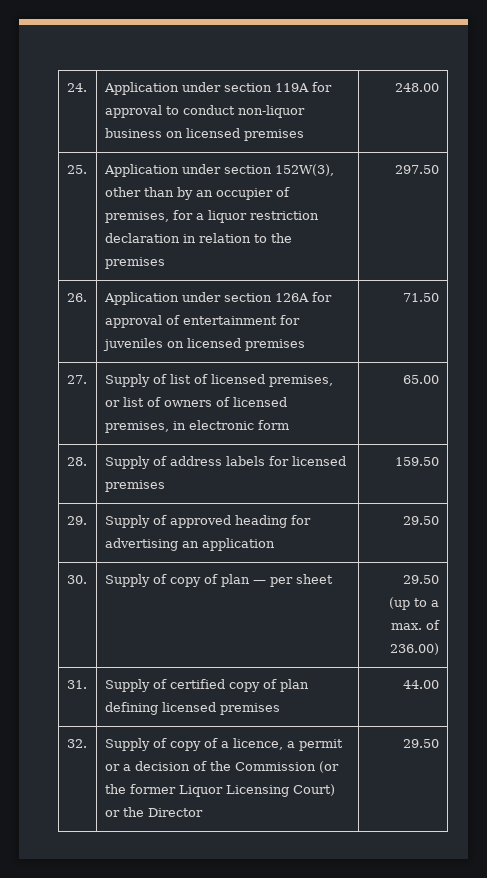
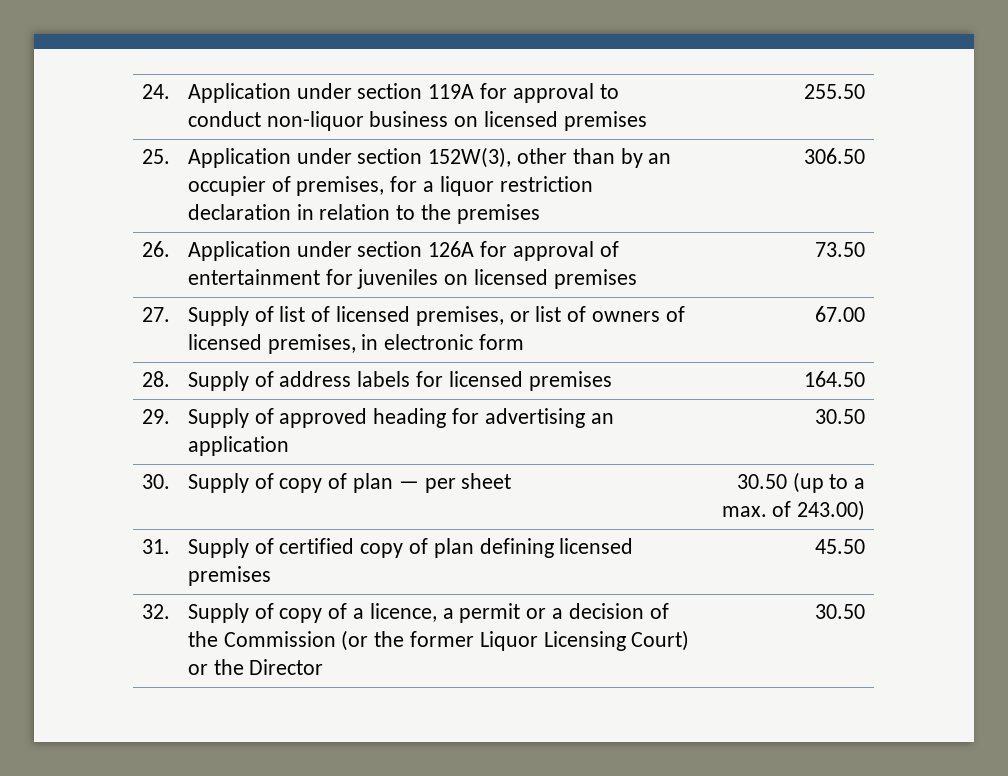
- 24. | Application under section 119A for approval to conduct non-liquor business on licensed premises | 248.00
+ 24. | Application under section 119A for approval to conduct non-liquor business on licensed premises | 255.50
- 25. | Application under section 152W(3), other than by an occupier of premises, for a liquor restriction declaration in relation to the premises | 297.50
+ 25. | Application under section 152W(3), other than by an occupier of premises, for a liquor restriction declaration in relation to the premises | 306.50
- 26. | Application under section 126A for approval of entertainment for juveniles on licensed premises | 71.50
+ 26. | Application under section 126A for approval of entertainment for juveniles on licensed premises | 73.50
- 27. | Supply of list of licensed premises, or list of owners of licensed premises, in electronic form | 65.00
+ 27. | Supply of list of licensed premises, or list of owners of licensed premises, in electronic form | 67.00
- 28. | Supply of address labels for licensed premises | 159.50
+ 28. | Supply of address labels for licensed premises | 164.50
- 29. | Supply of approved heading for advertising an application | 29.50
+ 29. | Supply of approved heading for advertising an application | 30.50
- 30. | Supply of copy of plan — per sheet | 29.50
- (up to a max. of 236.00)
+ 30. | Supply of copy of plan — per sheet | 30.50 (up to a max. of 243.00)
- 31. | Supply of certified copy of plan defining licensed premises | 44.00
+ 31. | Supply of certified copy of plan defining licensed premises | 45.50
- 32. | Supply of copy of a licence, a permit or a decision of the Commission (or the former Liquor Licensing Court) or the Director | 29.50
+ 32. | Supply of copy of a licence, a permit or a decision of the Commission (or the former Liquor Licensing Court) or the Director | 30.50

